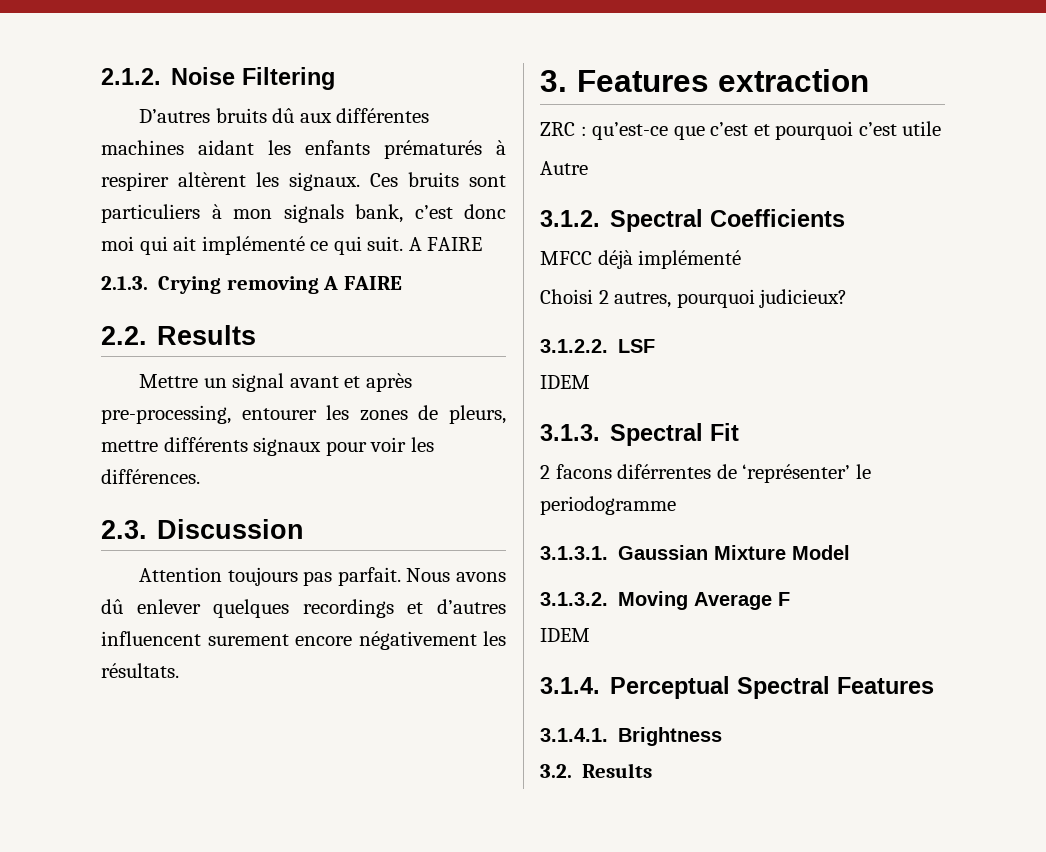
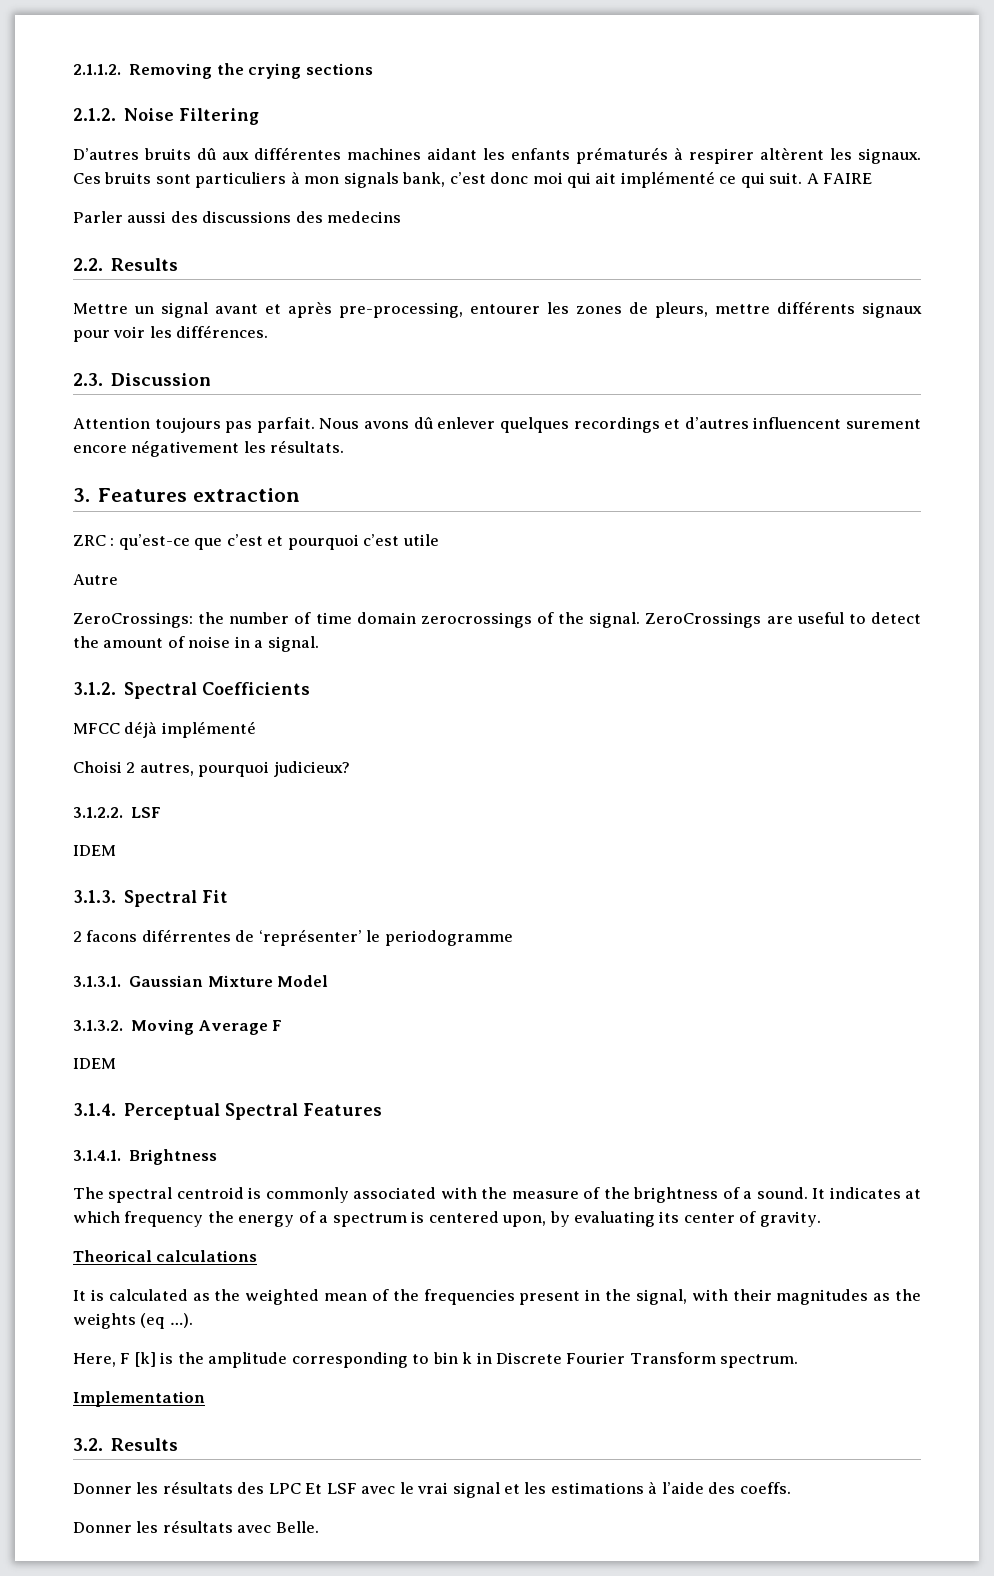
+ 2.1.1.2. Removing the crying sections
- 2.1.3. Crying removing A FAIRE
+ Parler aussi des discussions des medecins
+ ZeroCrossings: the number of time domain zerocrossings of the signal. ZeroCrossings are useful to detect the amount of noise in a signal.
+ The spectral centroid is commonly associated with the measure of the brightness of a sound. It indicates at which frequency the energy of a spectrum is centered upon, by evaluating its center of gravity.
+ Theorical calculations
+ It is calculated as the weighted mean of the frequencies present in the signal, with their magnitudes as the weights (eq …).
+ Here, F [k] is the amplitude corresponding to bin k in Discrete Fourier Transform spectrum.
+ Implementation
  3.2. Results
+ Donner les résultats des LPC Et LSF avec le vrai signal et les estimations à l’aide des coeffs.
+ Donner les résultats avec Belle.

